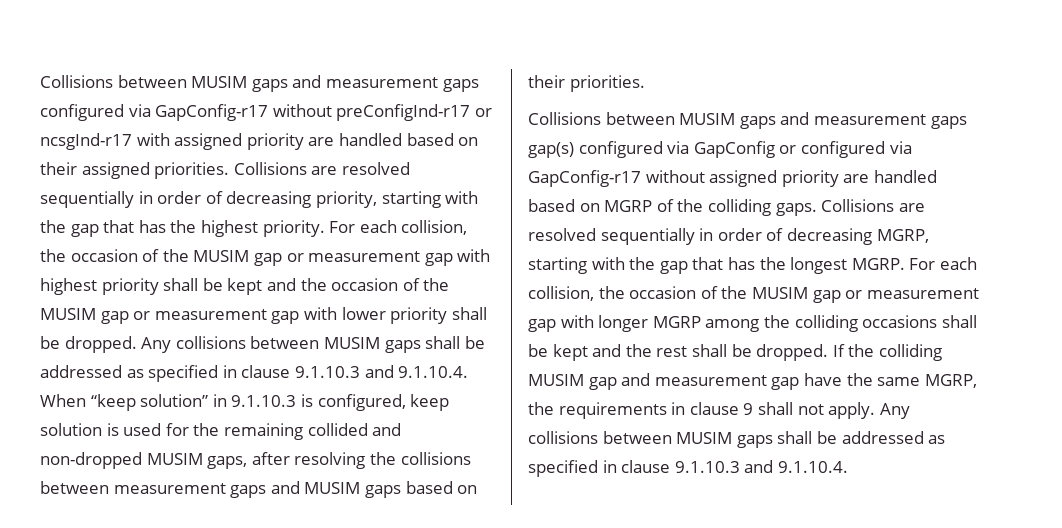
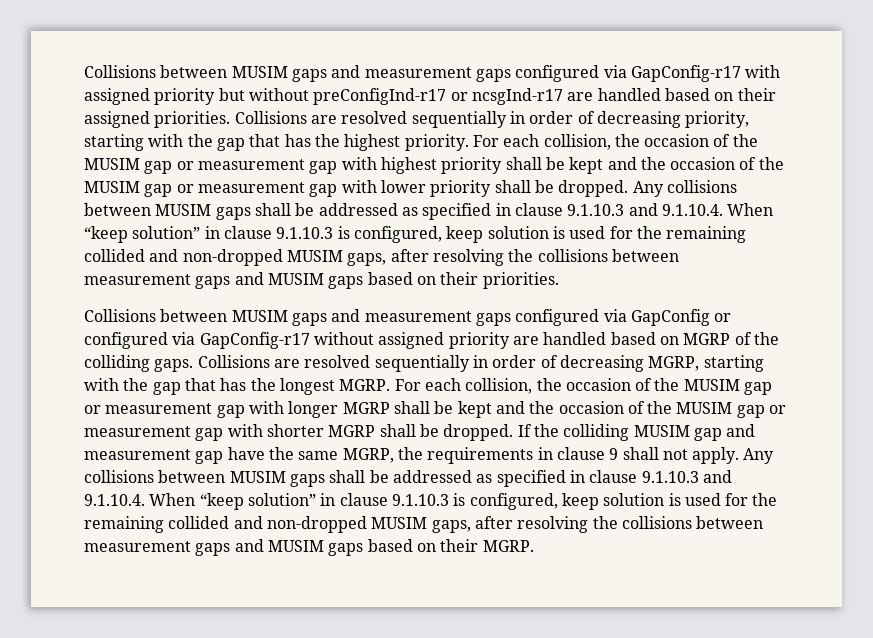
- Collisions between MUSIM gaps and measurement gaps configured via GapConfig-r17 without preConfigInd-r17 or ncsgInd-r17 with assigned priority are handled based on their assigned priorities.
+ Collisions between MUSIM gaps and measurement gaps configured via GapConfig-r17 with assigned priority but without preConfigInd-r17 or ncsgInd-r17 are handled based on their assigned priorities.
- Any collisions between MUSIM gaps shall be addressed as specified in clause 9.1.10.3 and 9.1.10.4. When “keep solution” in 9.1.10.3 is configured, keep solution is used for the remaining collided and non-dropped MUSIM gaps, after resolving the collisions between measurement gaps and MUSIM gaps based on their priorities.
+ Any collisions between MUSIM gaps shall be addressed as specified in clause 9.1.10.3 and 9.1.10.4. When “keep solution” in clause 9.1.10.3 is configured, keep solution is used for the remaining collided and non-dropped MUSIM gaps, after resolving the collisions between measurement gaps and MUSIM gaps based on their priorities.
- Collisions between MUSIM gaps and measurement gaps gap(s) configured via GapConfig or configured via GapConfig-r17 without assigned priority are handled based on MGRP of the colliding gaps.
+ Collisions between MUSIM gaps and measurement gaps configured via GapConfig or configured via GapConfig-r17 without assigned priority are handled based on MGRP of the colliding gaps.
- For each collision, the occasion of the MUSIM gap or measurement gap with longer MGRP among the colliding occasions shall be kept and the rest shall be dropped.
+ For each collision, the occasion of the MUSIM gap or measurement gap with longer MGRP shall be kept and the occasion of the MUSIM gap or measurement gap with shorter MGRP shall be dropped.
- If the colliding MUSIM gap and measurement gap have the same MGRP, the requirements in clause 9 shall not apply. Any collisions between MUSIM gaps shall be addressed as specified in clause 9.1.10.3 and 9.1.10.4.
+ If the colliding MUSIM gap and measurement gap have the same MGRP, the requirements in clause 9 shall not apply. Any collisions between MUSIM gaps shall be addressed as specified in clause 9.1.10.3 and 9.1.10.4. When “keep solution” in clause 9.1.10.3 is configured, keep solution is used for the remaining collided and non-dropped MUSIM gaps, after resolving the collisions between measurement gaps and MUSIM gaps based on their MGRP.

